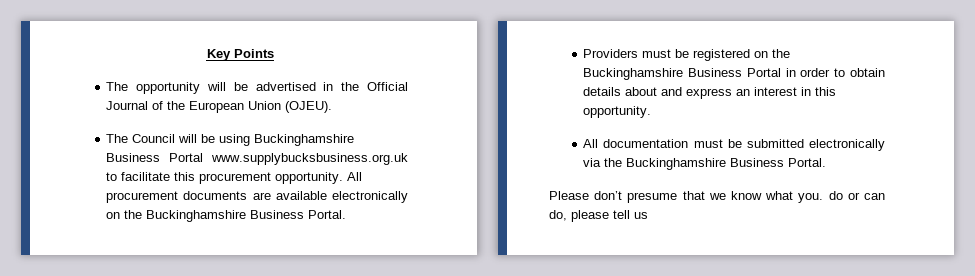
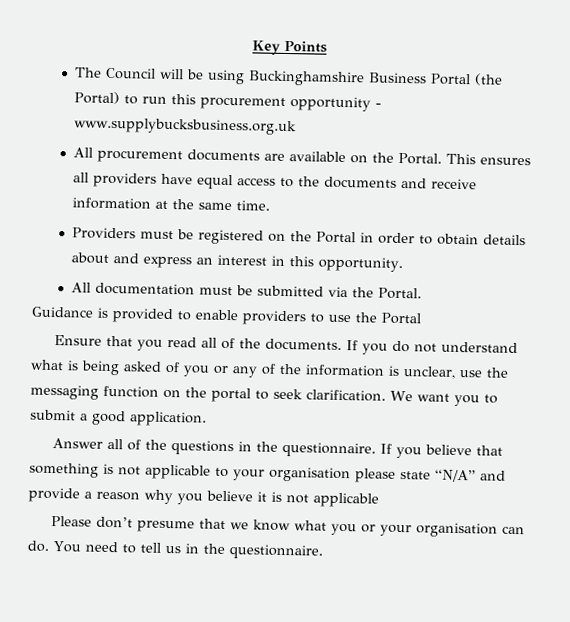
- The opportunity will be advertised in the Official Journal of the European Union (OJEU).
- The Council will be using Buckinghamshire Business Portal www.supplybucksbusiness.org.uk to facilitate this procurement opportunity. All procurement documents are available electronically on the Buckinghamshire Business Portal.
+ The Council will be using Buckinghamshire Business Portal (the Portal) to run this procurement opportunity - www.supplybucksbusiness.org.uk
+ All procurement documents are available on the Portal. This ensures all providers have equal access to the documents and receive information at the same time.
- Providers must be registered on the Buckinghamshire Business Portal in order to obtain details about and express an interest in this opportunity.
+ Providers must be registered on the Portal in order to obtain details about and express an interest in this opportunity.
- All documentation must be submitted electronically via the Buckinghamshire Business Portal.
+ All documentation must be submitted via the Portal.
+ Guidance is provided to enable providers to use the Portal
+ Ensure that you read all of the documents. If you do not understand what is being asked of you or any of the information is unclear, use the messaging function on the portal to seek clarification. We want you to submit a good application.
+ Answer all of the questions in the questionnaire. If you believe that something is not applicable to your organisation please state “N/A” and provide a reason why you believe it is not applicable
- Please don’t presume that we know what you. do or can do, please tell us
+ Please don’t presume that we know what you or your organisation can do. You need to tell us in the questionnaire.

